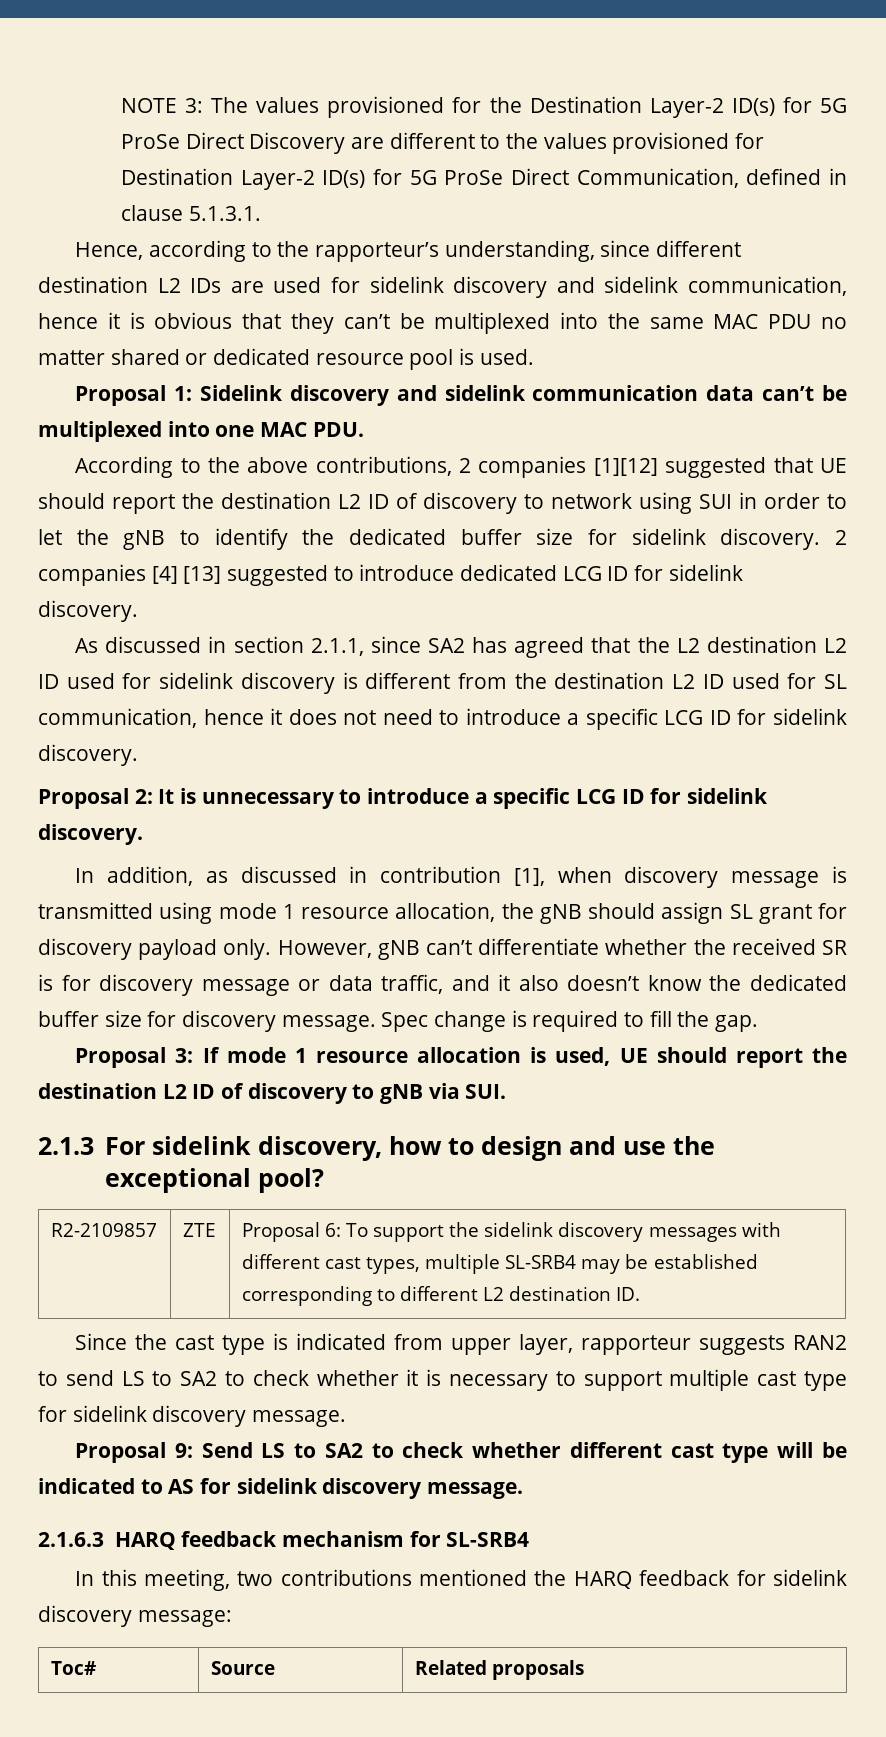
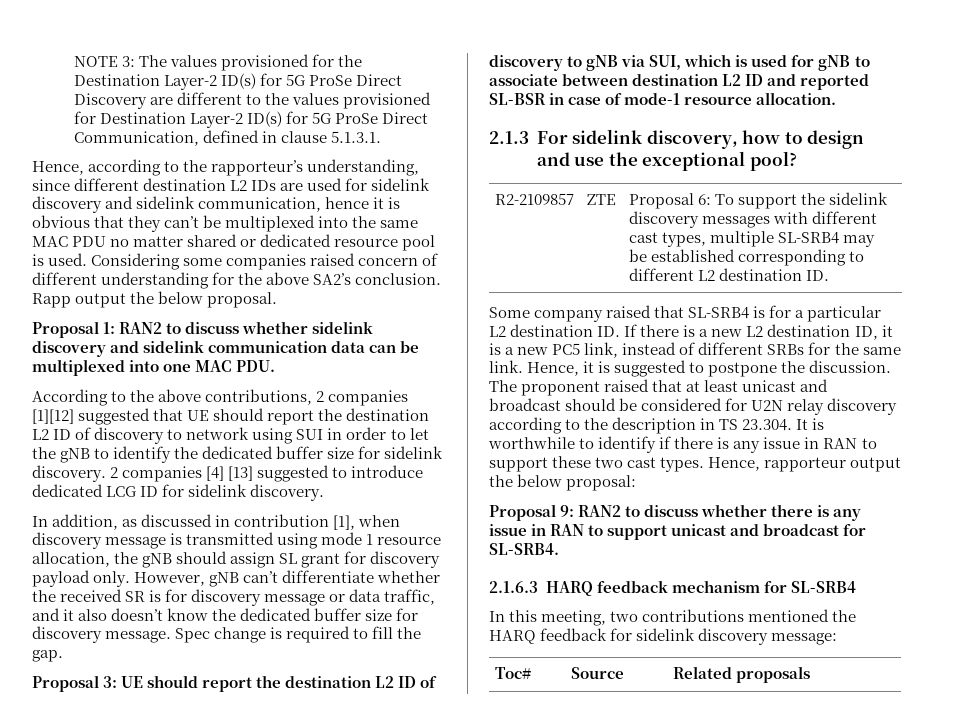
- Hence, according to the rapporteur’s understanding, since different destination L2 IDs are used for sidelink discovery and sidelink communication, hence it is obvious that they can’t be multiplexed into the same MAC PDU no matter shared or dedicated resource pool is used.
- Proposal 1: Sidelink discovery and sidelink communication data can’t be multiplexed into one MAC PDU.
+ Hence, according to the rapporteur’s understanding, since different destination L2 IDs are used for sidelink discovery and sidelink communication, hence it is obvious that they can’t be multiplexed into the same MAC PDU no matter shared or dedicated resource pool is used. Considering some companies raised concern of different understanding for the above SA2’s conclusion. Rapp output the below proposal.
+ Proposal 1: RAN2 to discuss whether sidelink discovery and sidelink communication data can be multiplexed into one MAC PDU.
- As discussed in section 2.1.1, since SA2 has agreed that the L2 destination L2 ID used for sidelink discovery is different from the destination L2 ID used for SL communication, hence it does not need to introduce a specific LCG ID for sidelink discovery.
- Proposal 2: It is unnecessary to introduce a specific LCG ID for sidelink discovery.
- Proposal 3: If mode 1 resource allocation is used, UE should report the destination L2 ID of discovery to gNB via SUI.
+ Proposal 3: UE should report the destination L2 ID of discovery to gNB via SUI, which is used for gNB to associate between destination L2 ID and reported SL-BSR in case of mode-1 resource allocation.
- Since the cast type is indicated from upper layer, rapporteur suggests RAN2 to send LS to SA2 to check whether it is necessary to support multiple cast type for sidelink discovery message.
- Proposal 9: Send LS to SA2 to check whether different cast type will be indicated to AS for sidelink discovery message.
+ Some company raised that SL-SRB4 is for a particular L2 destination ID. If there is a new L2 destination ID, it is a new PC5 link, instead of different SRBs for the same link. Hence, it is suggested to postpone the discussion. The proponent raised that at least unicast and broadcast should be considered for U2N relay discovery according to the description in TS 23.304. It is worthwhile to identify if there is any issue in RAN to support these two cast types. Hence, rapporteur output the below proposal:
+ Proposal 9: RAN2 to discuss whether there is any issue in RAN to support unicast and broadcast for SL-SRB4.

